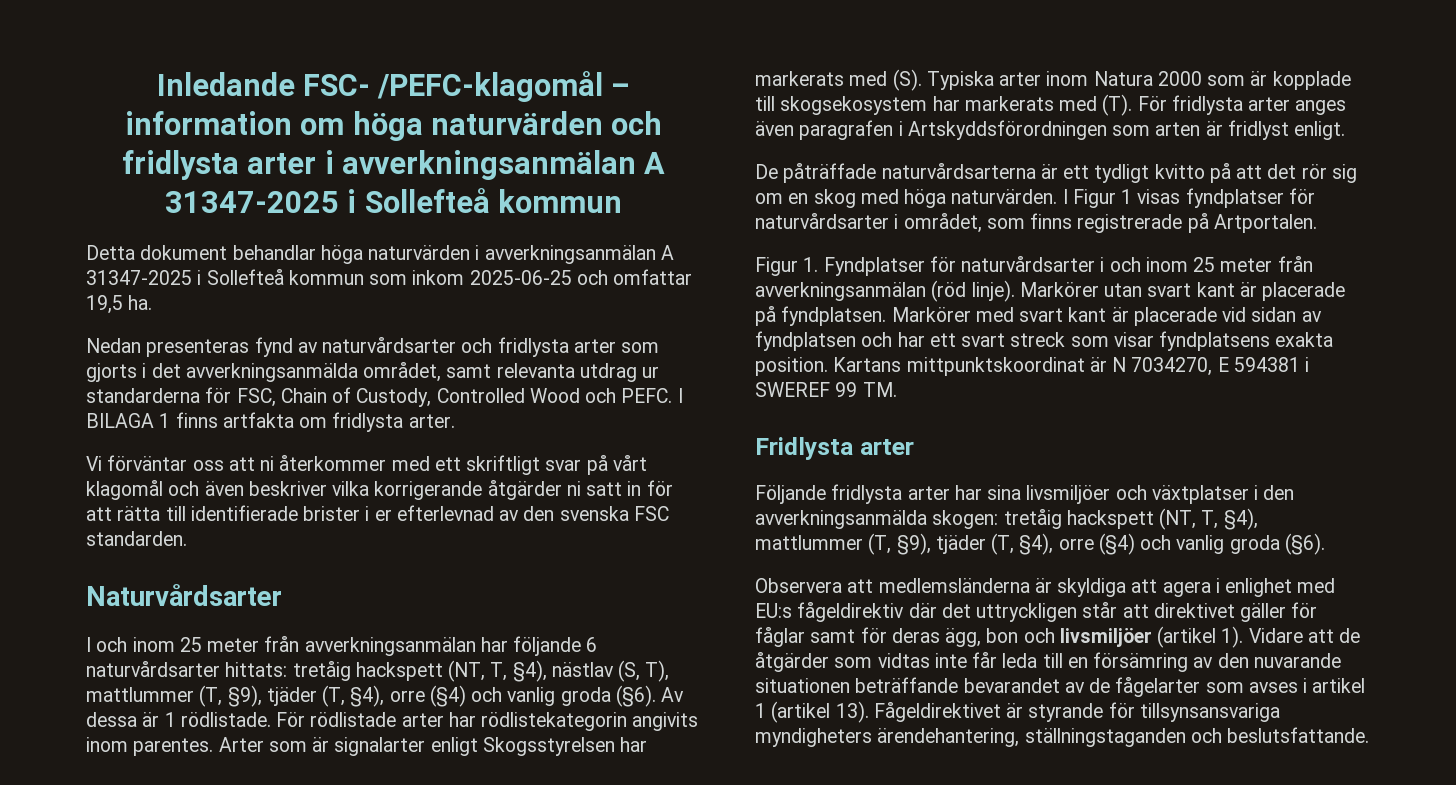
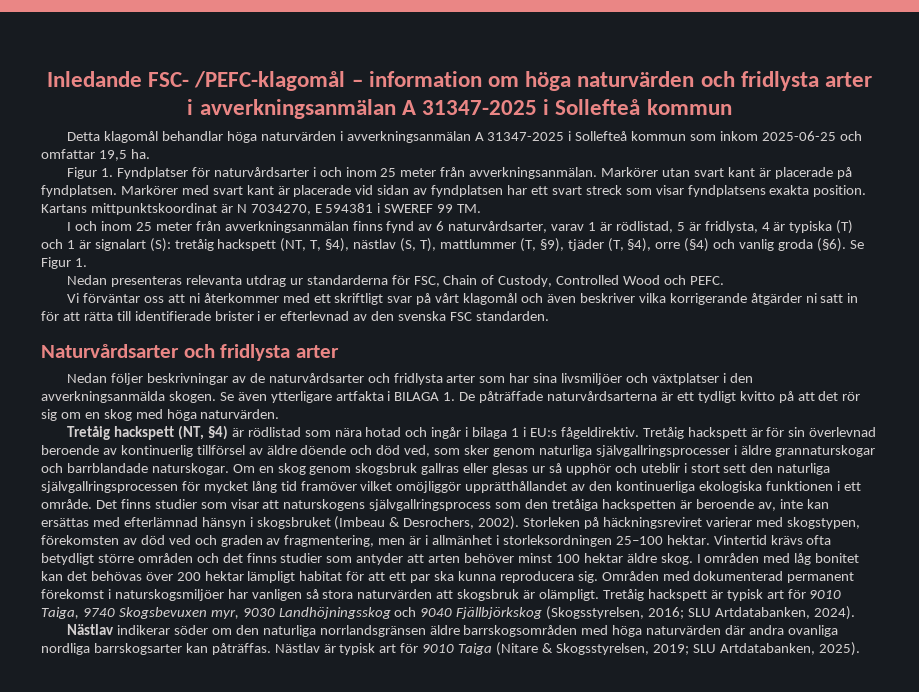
- Detta dokument behandlar höga naturvärden i avverkningsanmälan A 31347-2025 i Sollefteå kommun som inkom 2025-06-25 och omfattar 19,5 ha.
+ Detta klagomål behandlar höga naturvärden i avverkningsanmälan A 31347-2025 i Sollefteå kommun som inkom 2025-06-25 och omfattar 19,5 ha.
- Nedan presenteras fynd av naturvårdsarter och fridlysta arter som gjorts i det avverkningsanmälda området, samt relevanta utdrag ur standarderna för FSC, Chain of Custody, Controlled Wood och PEFC. I BILAGA 1 finns artfakta om fridlysta arter.
+ Figur 1. Fyndplatser för naturvårdsarter i och inom 25 meter från avverkningsanmälan. Markörer utan svart kant är placerade på fyndplatsen. Markörer med svart kant är placerade vid sidan av fyndplatsen har ett svart streck som visar fyndplatsens exakta position. Kartans mittpunktskoordinat är N 7034270, E 594381 i SWEREF 99 TM.
+ I och inom 25 meter från avverkningsanmälan finns fynd av 6 naturvårdsarter, varav 1 är rödlistad, 5 är fridlysta, 4 är typiska (T) och 1 är signalart (S): tretåig hackspett (NT, T, §4), nästlav (S, T), mattlummer (T, §9), tjäder (T, §4), orre (§4) och vanlig groda (§6). Se Figur 1.
+ Nedan presenteras relevanta utdrag ur standarderna för FSC, Chain of Custody, Controlled Wood och PEFC.
- Naturvårdsarter
- I och inom 25 meter från avverkningsanmälan har följande 6 naturvårdsarter hittats: tretåig hackspett (NT, T, §4), nästlav (S, T), mattlummer (T, §9), tjäder (T, §4), orre (§4) och vanlig groda (§6). Av dessa är 1 rödlistade. För rödlistade arter har rödlistekategorin angivits inom parentes. Arter som är signalarter enligt Skogsstyrelsen har markerats med (S). Typiska arter inom Natura 2000 som är kopplade till skogsekosystem har markerats med (T). För fridlysta arter anges även paragrafen i Artskyddsförordningen som arten är fridlyst enligt.
- De påträffade naturvårdsarterna är ett tydligt kvitto på att det rör sig om en skog med höga naturvärden. I Figur 1 visas fyndplatser för naturvårdsarter i området, som finns registrerade på Artportalen.
- Figur 1. Fyndplatser för naturvårdsarter i och inom 25 meter från avverkningsanmälan (röd linje). Markörer utan svart kant är placerade på fyndplatsen. Markörer med svart kant är placerade vid sidan av fyndplatsen och har ett svart streck som visar fyndplatsens exakta position. Kartans mittpunktskoordinat är N 7034270, E 594381 i SWEREF 99 TM.
- Fridlysta arter
- Följande fridlysta arter har sina livsmiljöer och växtplatser i den avverkningsanmälda skogen: tretåig hackspett (NT, T, §4), mattlummer (T, §9), tjäder (T, §4), orre (§4) och vanlig groda (§6).
- Observera att medlemsländerna är skyldiga att agera i enlighet med EU:s fågeldirektiv där det uttryckligen står att direktivet gäller för fåglar samt för deras ägg, bon och livsmiljöer (artikel 1). Vidare att de åtgärder som vidtas inte får leda till en försämring av den nuvarande situationen beträffande bevarandet av de fågelarter som avses i artikel 1 (artikel 13). Fågeldirektivet är styrande för tillsynsansvariga myndigheters ärendehantering, ställningstaganden och beslutsfattande.
+ Naturvårdsarter och fridlysta arter
+ Nedan följer beskrivningar av de naturvårdsarter och fridlysta arter som har sina livsmiljöer och växtplatser i den avverkningsanmälda skogen. Se även ytterligare artfakta i BILAGA 1. De påträffade naturvårdsarterna är ett tydligt kvitto på att det rör sig om en skog med höga naturvärden.
+ Tretåig hackspett (NT, §4) är rödlistad som nära hotad och ingår i bilaga 1 i EU:s fågeldirektiv. Tretåig hackspett är för sin överlevnad beroende av kontinuerlig tillförsel av äldre döende och död ved, som sker genom naturliga självgallringsprocesser i äldre grannaturskogar och barrblandade naturskogar. Om en skog genom skogsbruk gallras eller glesas ur så upphör och uteblir i stort sett den naturliga självgallringsprocessen för mycket lång tid framöver vilket omöjliggör upprätthållandet av den kontinuerliga ekologiska funktionen i ett område. Det finns studier som visar att naturskogens självgallringsprocess som den tretåiga hackspetten är beroende av, inte kan ersättas med efterlämnad hänsyn i skogsbruket (Imbeau & Desrochers, 2002). Storleken på häckningsreviret varierar med skogstypen, förekomsten av död ved och graden av fragmentering, men är i allmänhet i storleksordningen 25–100 hektar. Vintertid krävs ofta betydligt större områden och det finns studier som antyder att arten behöver minst 100 hektar äldre skog. I områden med låg bonitet kan det behövas över 200 hektar lämpligt habitat för att ett par ska kunna reproducera sig. Områden med dokumenterad permanent förekomst i naturskogsmiljöer har vanligen så stora naturvärden att skogsbruk är olämpligt. Tretåig hackspett är typisk art för 9010 Taiga, 9740 Skogsbevuxen myr, 9030 Landhöjningsskog och 9040 Fjällbjörkskog (Skogsstyrelsen, 2016; SLU Artdatabanken, 2024).
+ Nästlav indikerar söder om den naturliga norrlandsgränsen äldre barrskogsområden med höga naturvärden där andra ovanliga nordliga barrskogsarter kan påträffas. Nästlav är typisk art för 9010 Taiga (Nitare & Skogsstyrelsen, 2019; SLU Artdatabanken, 2025).

